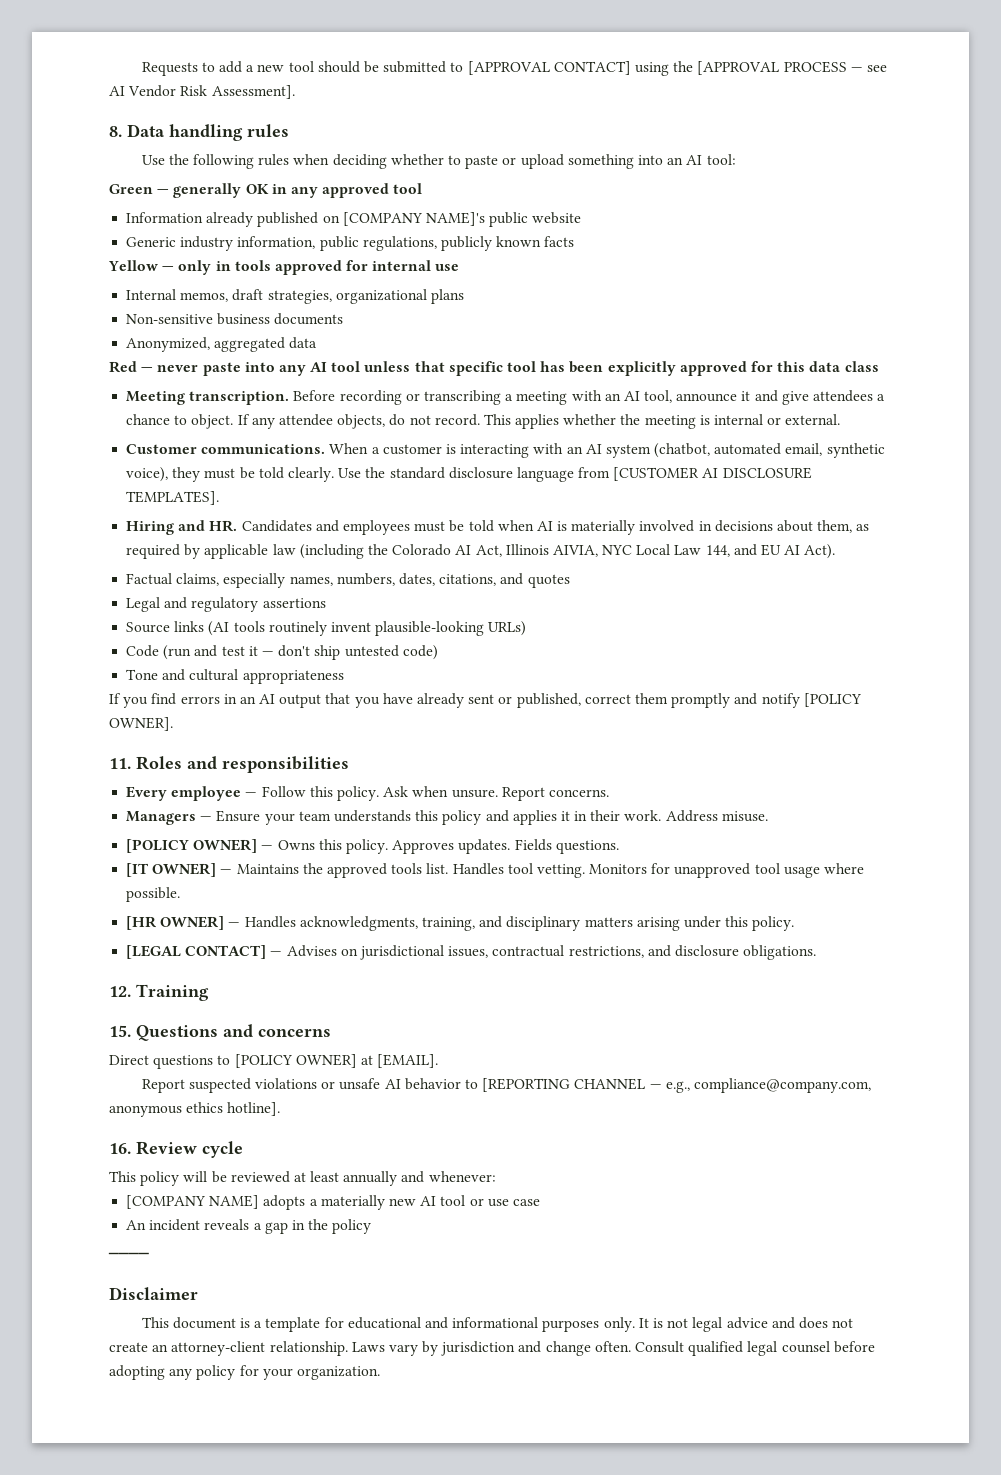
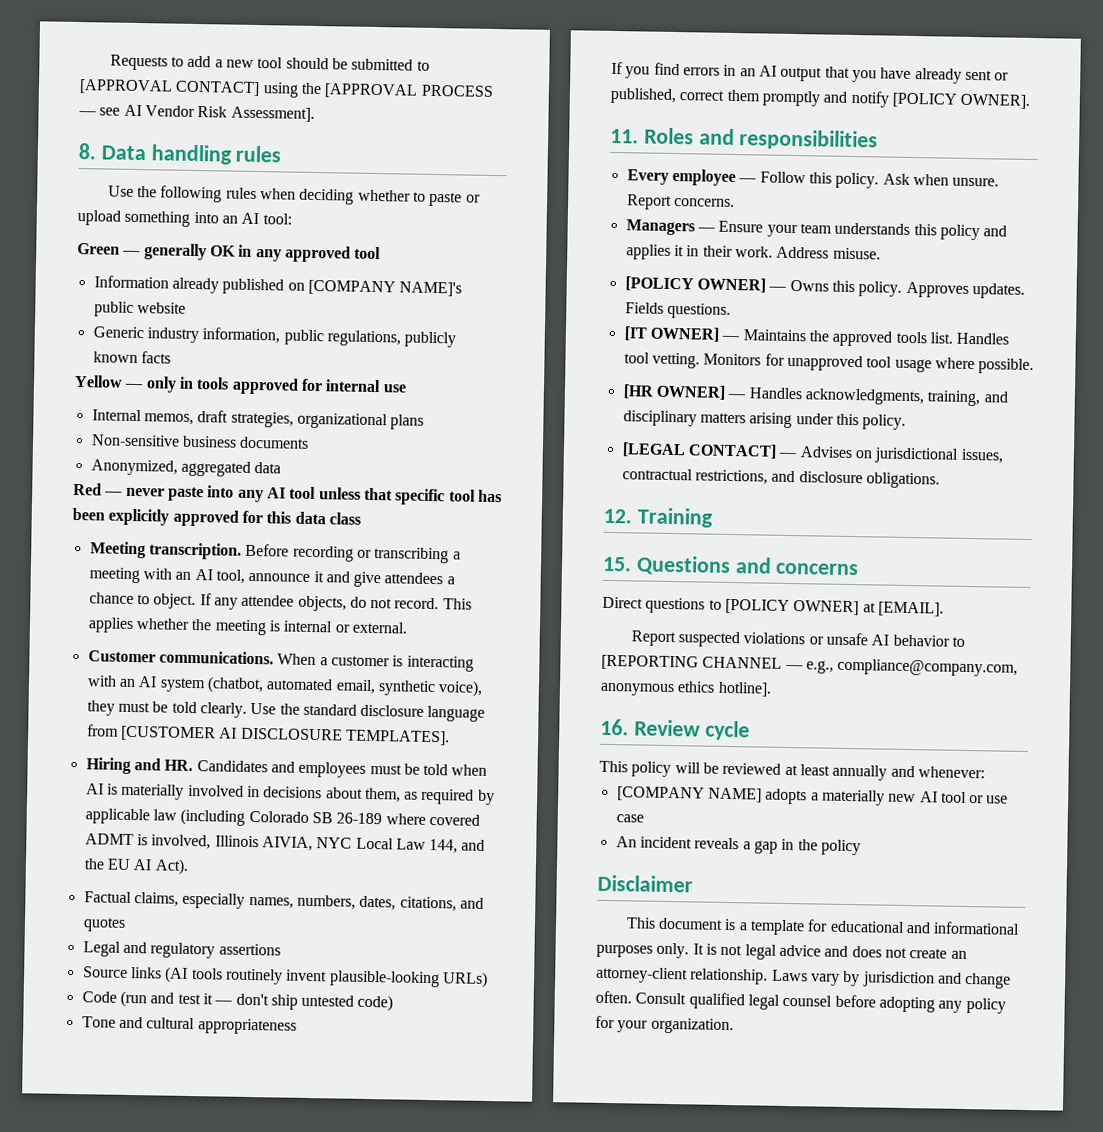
- Hiring and HR. Candidates and employees must be told when AI is materially involved in decisions about them, as required by applicable law (including the Colorado AI Act, Illinois AIVIA, NYC Local Law 144, and EU AI Act).
+ Hiring and HR. Candidates and employees must be told when AI is materially involved in decisions about them, as required by applicable law (including Colorado SB 26-189 where covered ADMT is involved, Illinois AIVIA, NYC Local Law 144, and the EU AI Act).
- ────

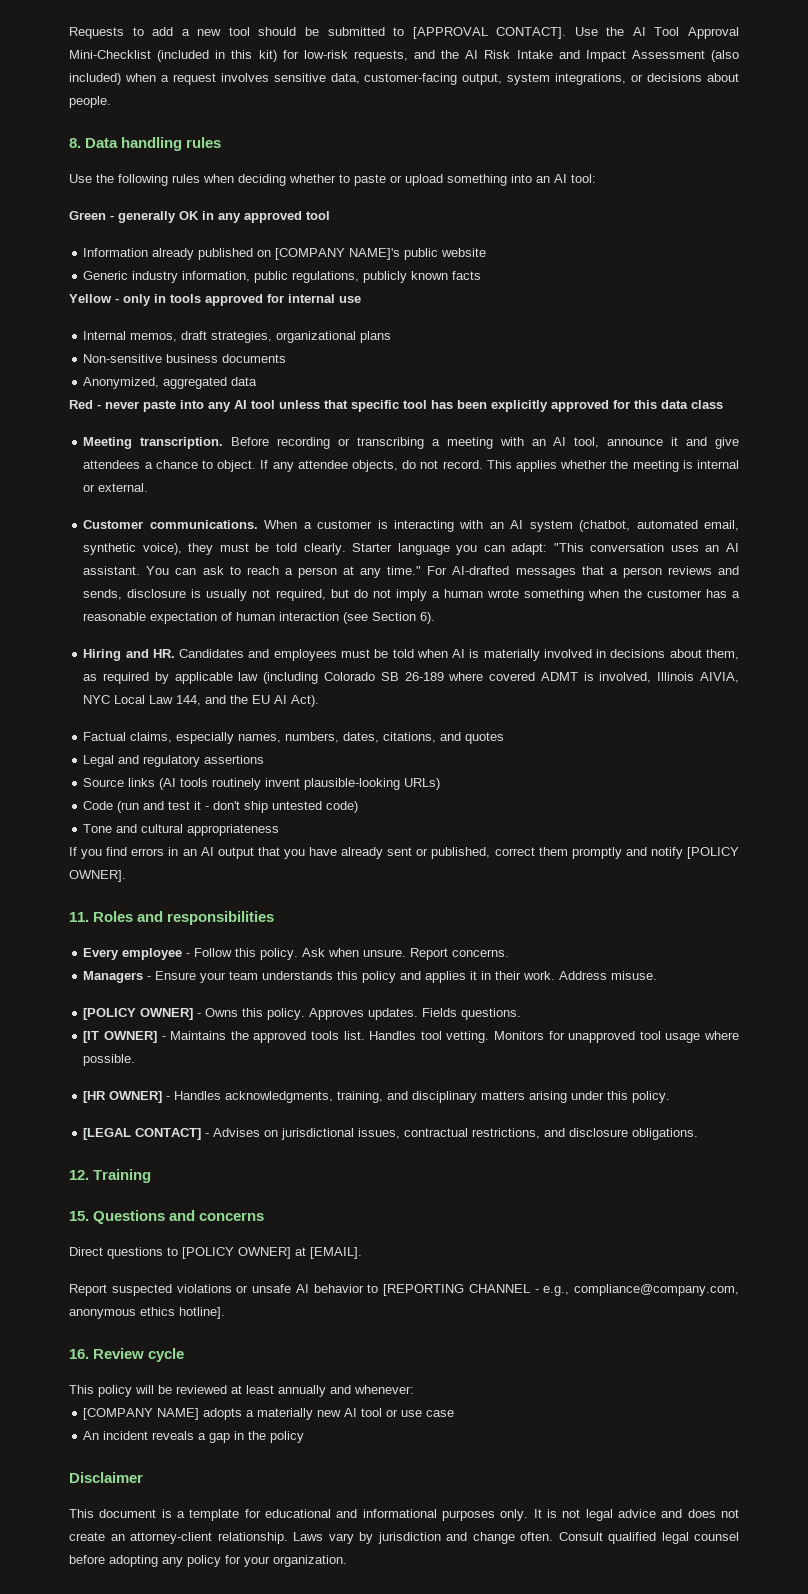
- Requests to add a new tool should be submitted to [APPROVAL CONTACT] using the [APPROVAL PROCESS — see AI Vendor Risk Assessment].
+ Requests to add a new tool should be submitted to [APPROVAL CONTACT]. Use the AI Tool Approval Mini-Checklist (included in this kit) for low-risk requests, and the AI Risk Intake and Impact Assessment (also included) when a request involves sensitive data, customer-facing output, system integrations, or decisions about people.
- Green — generally OK in any approved tool
+ Green - generally OK in any approved tool
- Yellow — only in tools approved for internal use
+ Yellow - only in tools approved for internal use
- Red — never paste into any AI tool unless that specific tool has been explicitly approved for this data class
+ Red - never paste into any AI tool unless that specific tool has been explicitly approved for this data class
- Use the standard disclosure language from [CUSTOMER AI DISCLOSURE TEMPLATES].
+ Starter language you can adapt: "This conversation uses an AI assistant. You can ask to reach a person at any time." For AI-drafted messages that a person reviews and sends, disclosure is usually not required, but do not imply a human wrote something when the customer has a reasonable expectation of human interaction (see Section 6).
- Code (run and test it — don't ship untested code)
+ Code (run and test it - don't ship untested code)
- Every employee — Follow this policy.
+ Every employee - Follow this policy.
- Managers — Ensure your team understands this policy and applies it in their work.
+ Managers - Ensure your team understands this policy and applies it in their work.
- [POLICY OWNER] — Owns this policy.
+ [POLICY OWNER] - Owns this policy.
- [IT OWNER] — Maintains the approved tools list.
+ [IT OWNER] - Maintains the approved tools list.
- [HR OWNER] — Handles acknowledgments, training, and disciplinary matters arising under this policy.
+ [HR OWNER] - Handles acknowledgments, training, and disciplinary matters arising under this policy.
- [LEGAL CONTACT] — Advises on jurisdictional issues, contractual restrictions, and disclosure obligations.
+ [LEGAL CONTACT] - Advises on jurisdictional issues, contractual restrictions, and disclosure obligations.
- Report suspected violations or unsafe AI behavior to [REPORTING CHANNEL — e.g., compliance@company.com, anonymous ethics hotline].
+ Report suspected violations or unsafe AI behavior to [REPORTING CHANNEL - e.g., compliance@company.com, anonymous ethics hotline].

